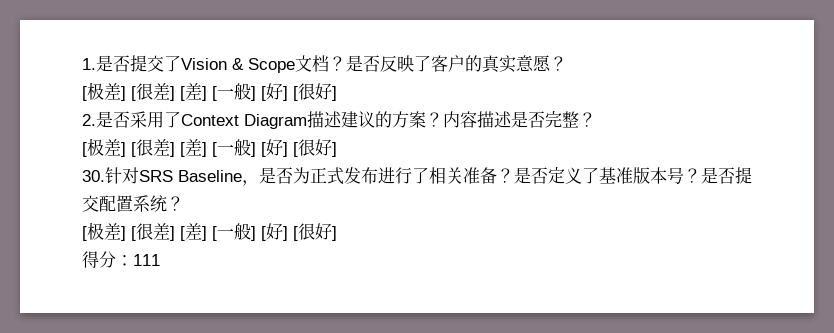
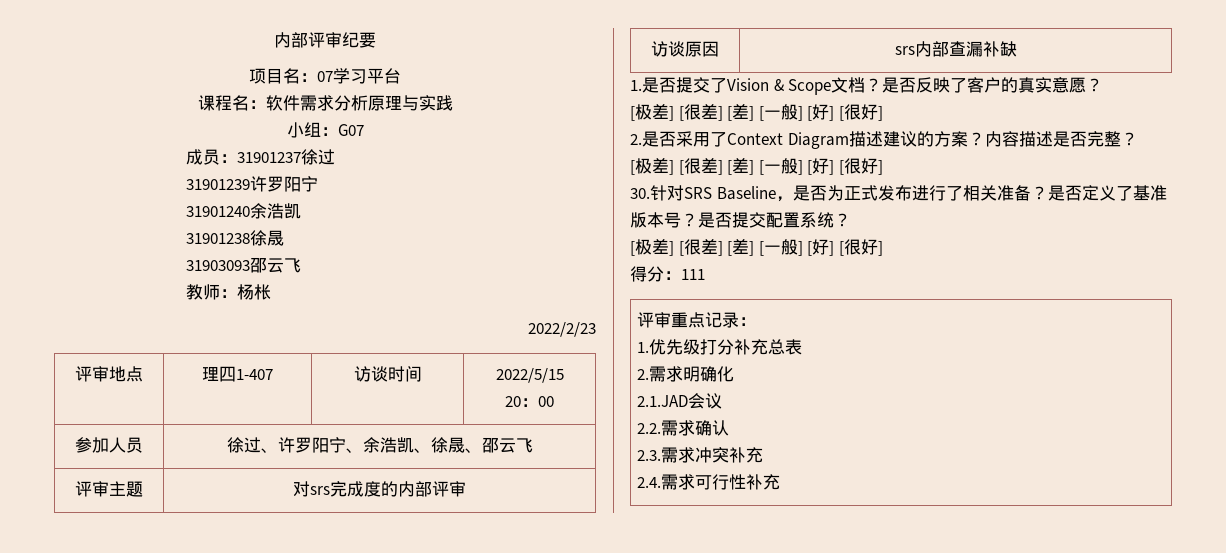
+ 内部评审纪要
+ 项目名：07学习平台
+ 课程名：软件需求分析原理与实践
+ 小组：G07
+ 成员：31901237徐过
+ 31901239许罗阳宁
+ 31901240余浩凯
+ 31901238徐晟
+ 31903093邵云飞
+ 教师：杨枨
+ 2022/2/23
+ 评审地点 | 理四1-407 | 访谈时间 | 2022/5/15
+ 20：00
+ 参加人员 | 徐过、许罗阳宁、余浩凯、徐晟、邵云飞
+ 评审主题 | 对srs完成度的内部评审
+ 访谈原因 | srs内部查漏补缺
+ 评审重点记录：
+ 1.优先级打分补充总表
+ 2.需求明确化
+ 2.1.JAD会议
+ 2.2.需求确认
+ 2.3.需求冲突补充
+ 2.4.需求可行性补充

